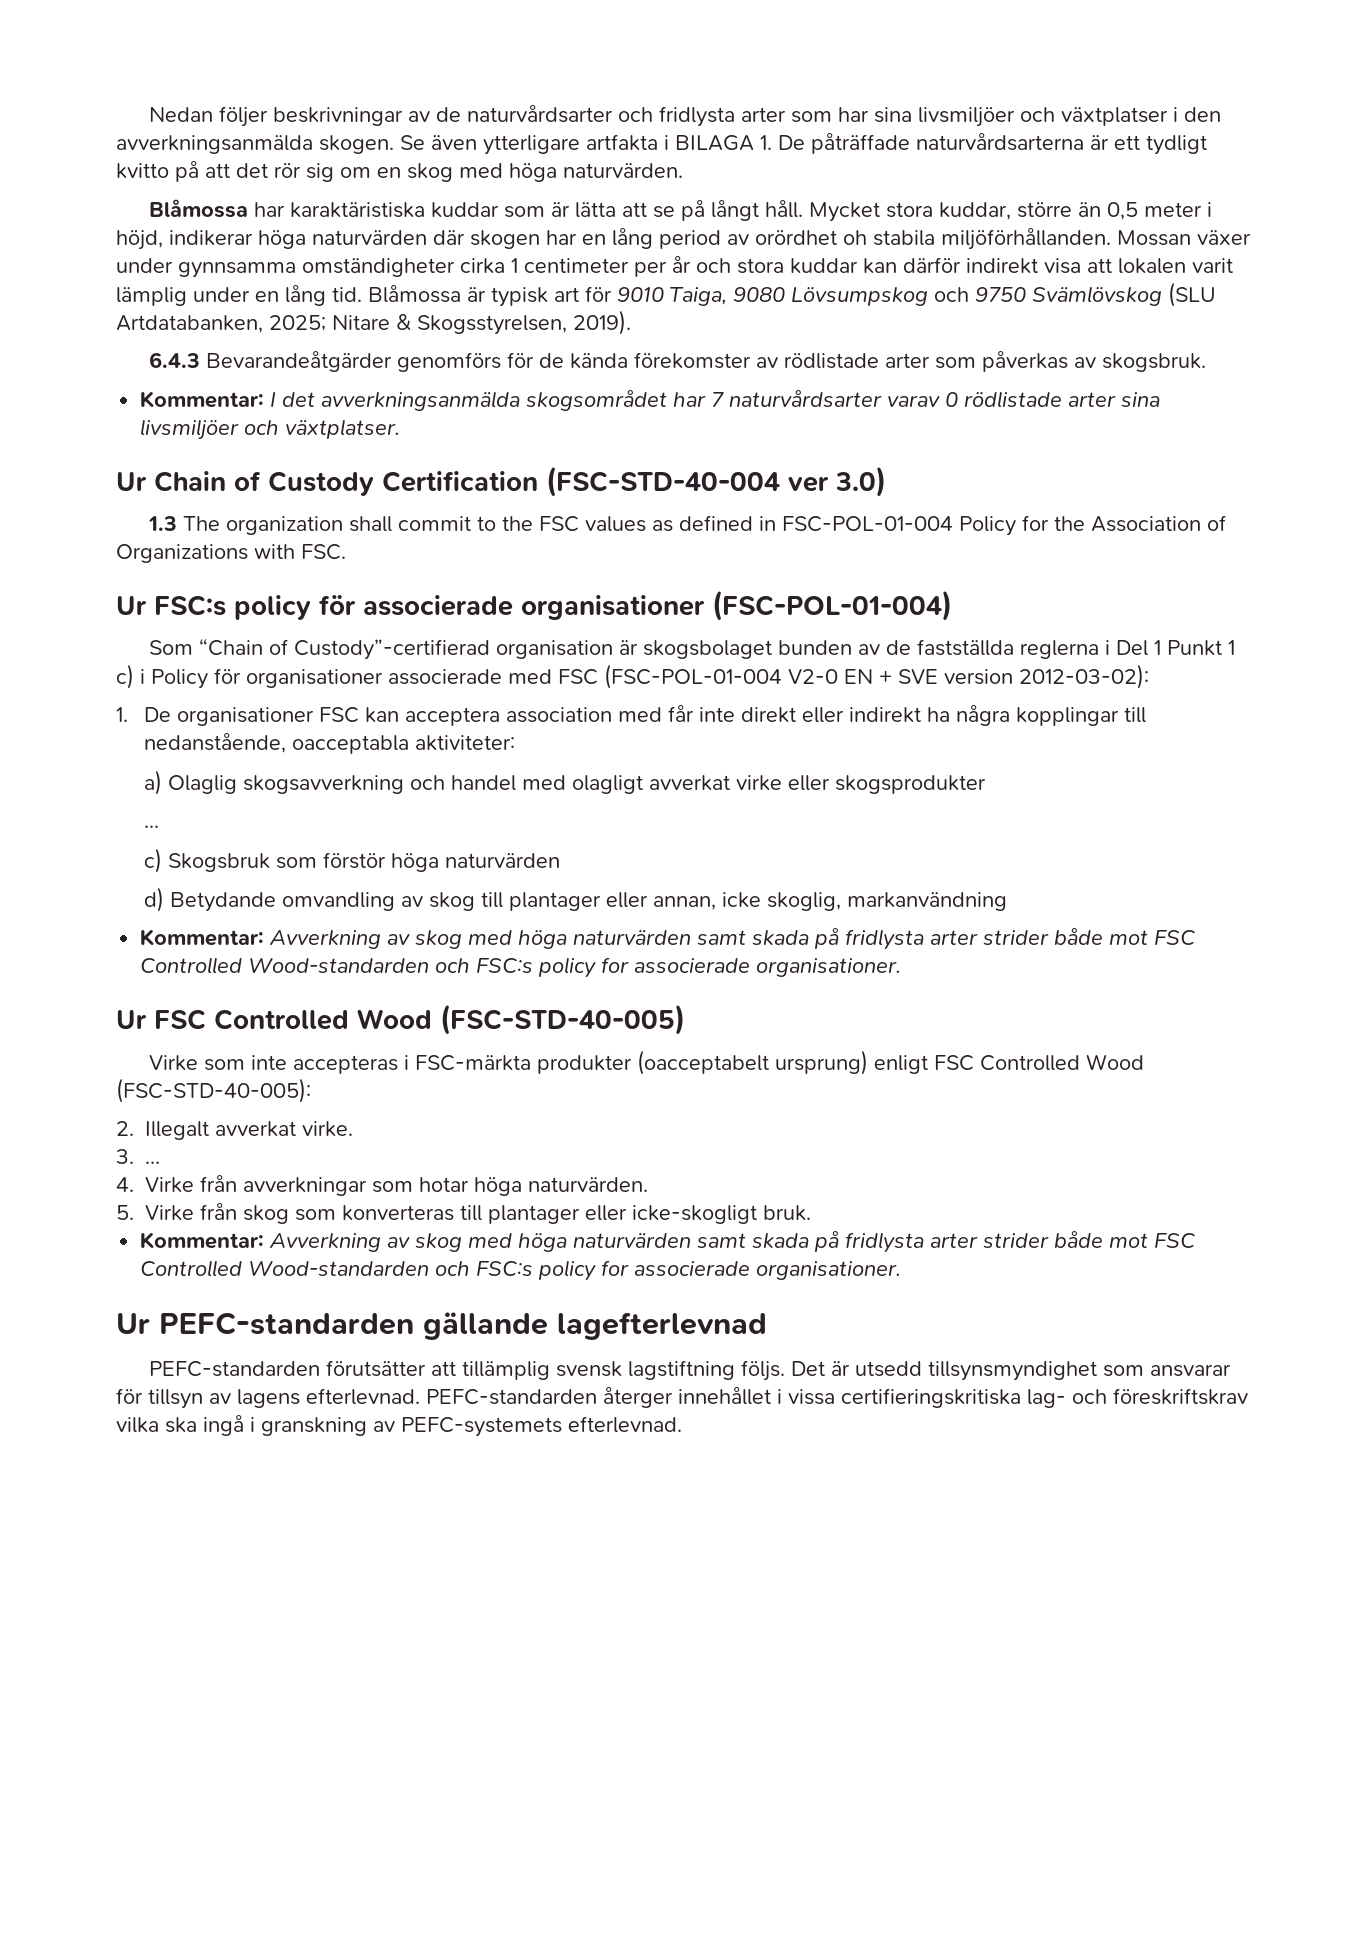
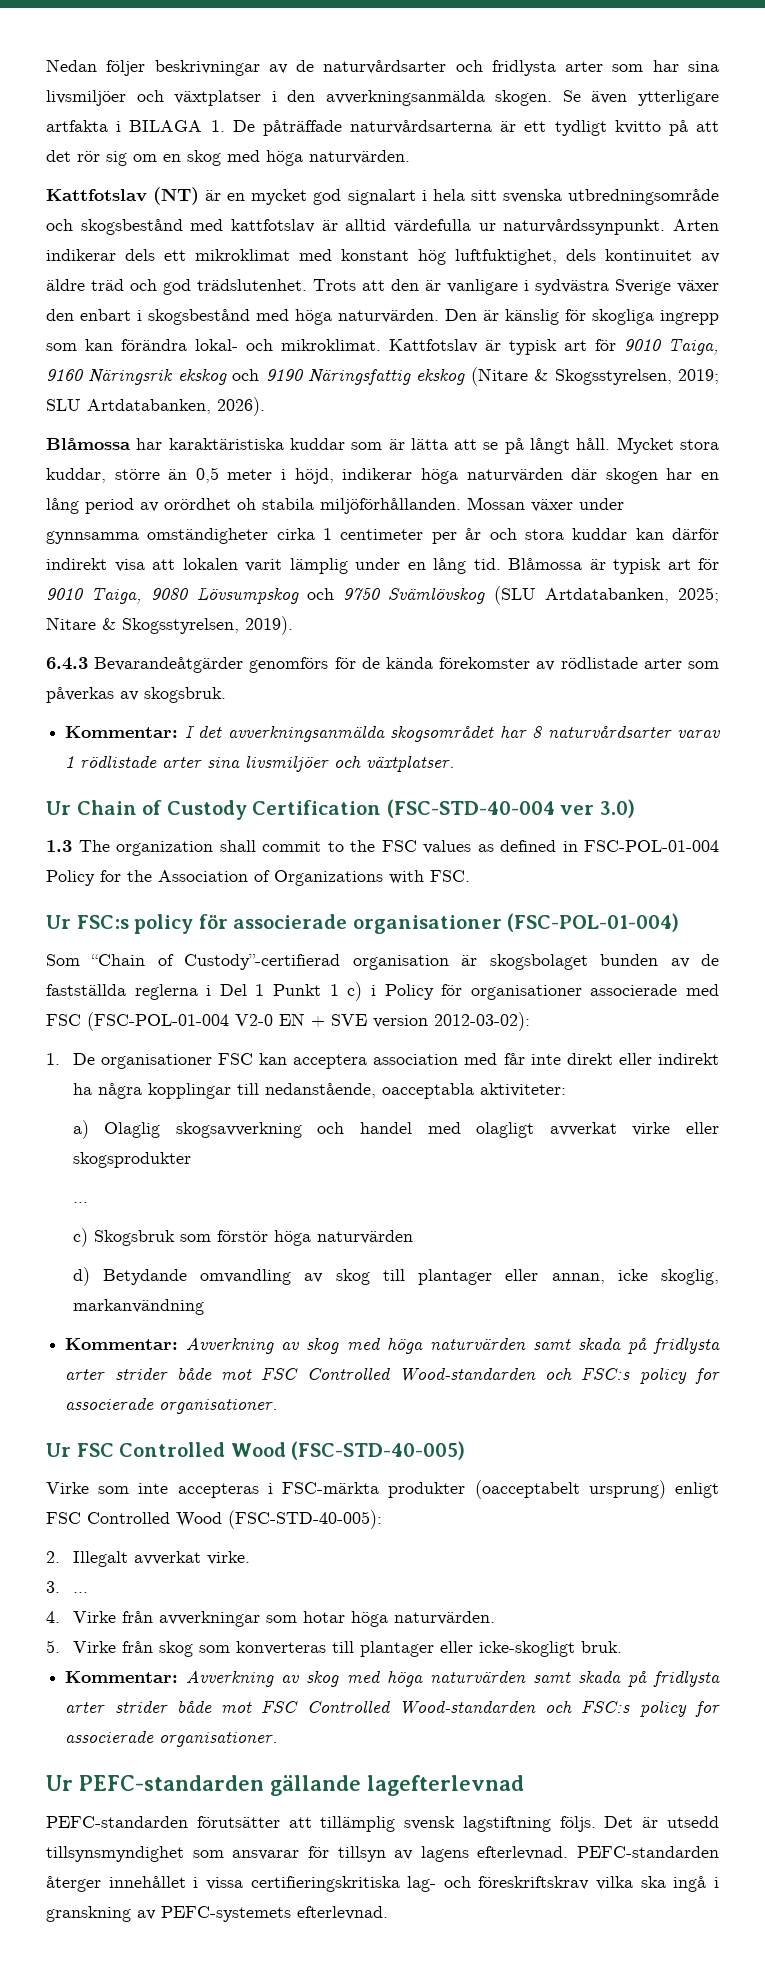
+ Kattfotslav (NT) är en mycket god signalart i hela sitt svenska utbredningsområde och skogsbestånd med kattfotslav är alltid värdefulla ur naturvårdssynpunkt. Arten indikerar dels ett mikroklimat med konstant hög luftfuktighet, dels kontinuitet av äldre träd och god trädslutenhet. Trots att den är vanligare i sydvästra Sverige växer den enbart i skogsbestånd med höga naturvärden. Den är känslig för skogliga ingrepp som kan förändra lokal- och mikroklimat. Kattfotslav är typisk art för 9010 Taiga, 9160 Näringsrik ekskog och 9190 Näringsfattig ekskog (Nitare & Skogsstyrelsen, 2019; SLU Artdatabanken, 2026).
- Kommentar: I det avverkningsanmälda skogsområdet har 7 naturvårdsarter varav 0 rödlistade arter sina livsmiljöer och växtplatser.
+ Kommentar: I det avverkningsanmälda skogsområdet har 8 naturvårdsarter varav 1 rödlistade arter sina livsmiljöer och växtplatser.

